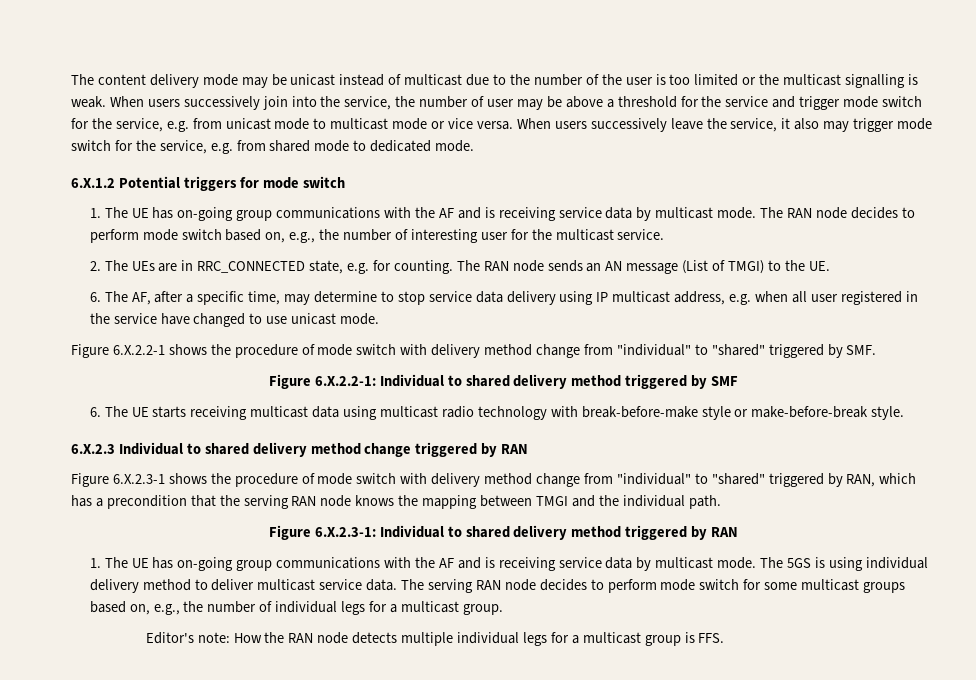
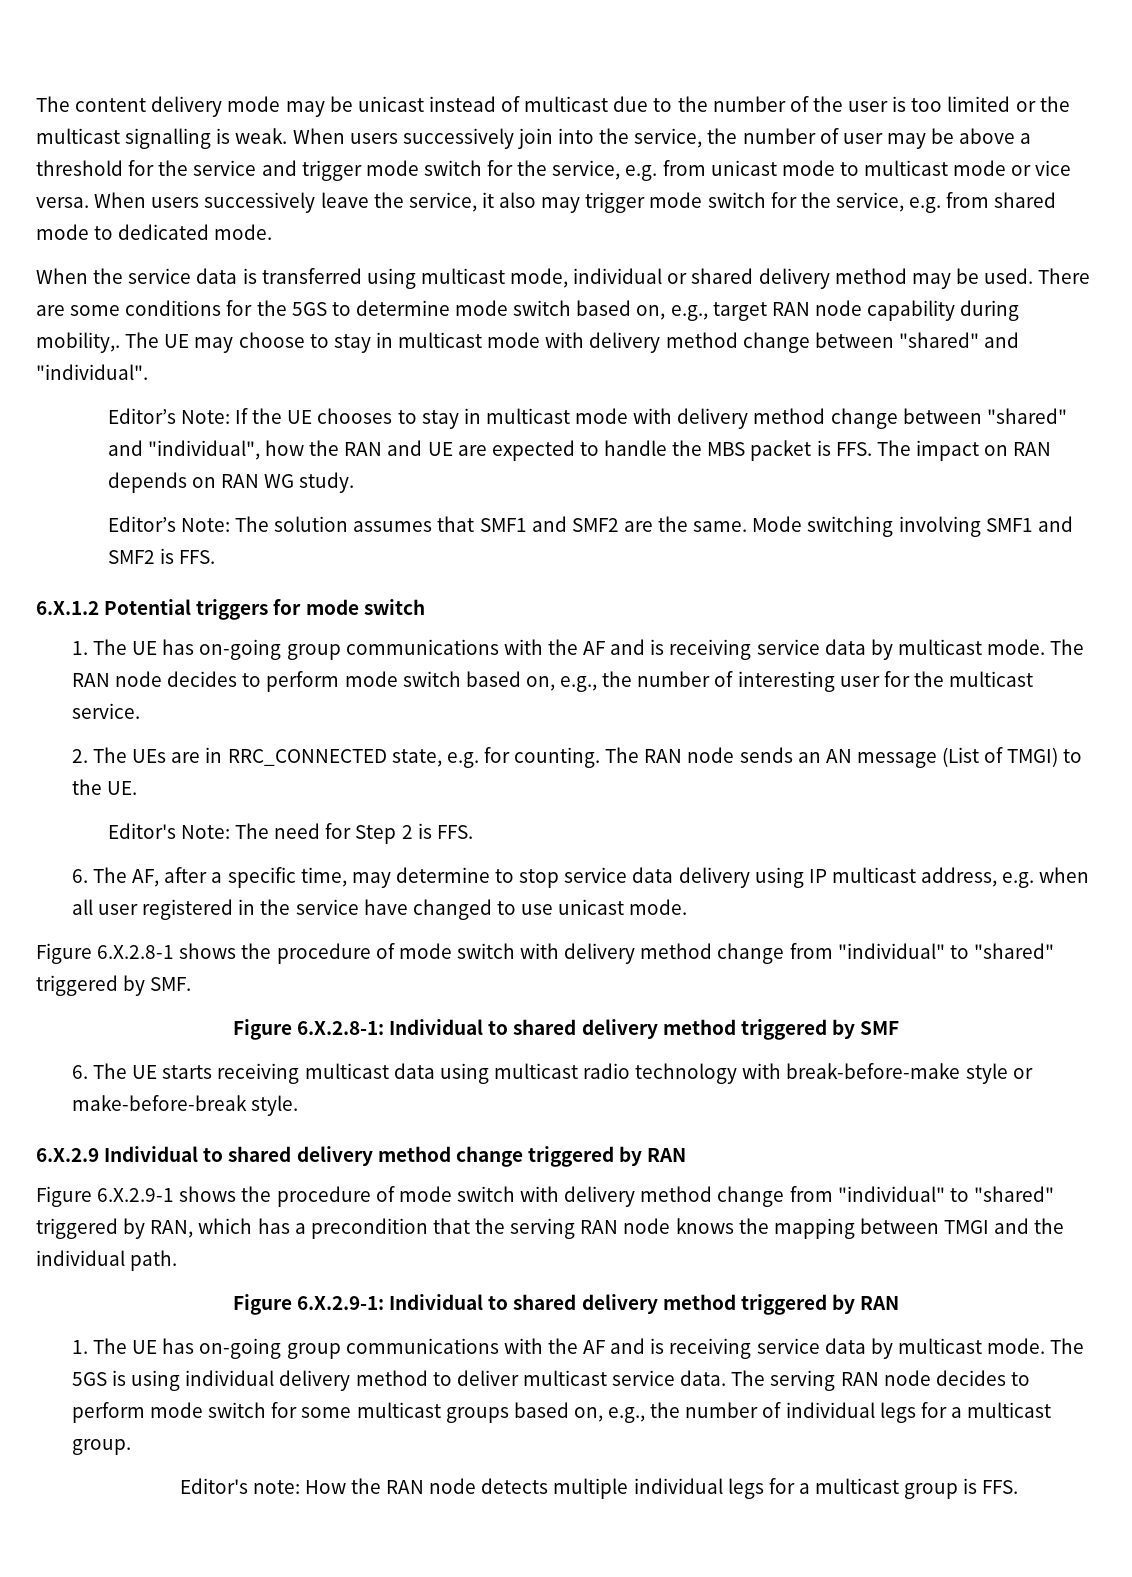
+ When the service data is transferred using multicast mode, individual or shared delivery method may be used. There are some conditions for the 5GS to determine mode switch based on, e.g., target RAN node capability during mobility,. The UE may choose to stay in multicast mode with delivery method change between "shared" and "individual".
+ Editor’s Note: If the UE chooses to stay in multicast mode with delivery method change between "shared" and "individual", how the RAN and UE are expected to handle the MBS packet is FFS. The impact on RAN depends on RAN WG study.
+ Editor’s Note: The solution assumes that SMF1 and SMF2 are the same. Mode switching involving SMF1 and SMF2 is FFS.
+ Editor's Note: The need for Step 2 is FFS.
- Figure 6.X.2.2-1 shows the procedure of mode switch with delivery method change from "individual" to "shared" triggered by SMF.
+ Figure 6.X.2.8-1 shows the procedure of mode switch with delivery method change from "individual" to "shared" triggered by SMF.
- Figure 6.X.2.2-1: Individual to shared delivery method triggered by SMF
+ Figure 6.X.2.8-1: Individual to shared delivery method triggered by SMF
- 6.X.2.3 Individual to shared delivery method change triggered by RAN
+ 6.X.2.9 Individual to shared delivery method change triggered by RAN
- Figure 6.X.2.3-1 shows the procedure of mode switch with delivery method change from "individual" to "shared" triggered by RAN, which has a precondition that the serving RAN node knows the mapping between TMGI and the individual path.
+ Figure 6.X.2.9-1 shows the procedure of mode switch with delivery method change from "individual" to "shared" triggered by RAN, which has a precondition that the serving RAN node knows the mapping between TMGI and the individual path.
- Figure 6.X.2.3-1: Individual to shared delivery method triggered by RAN
+ Figure 6.X.2.9-1: Individual to shared delivery method triggered by RAN

